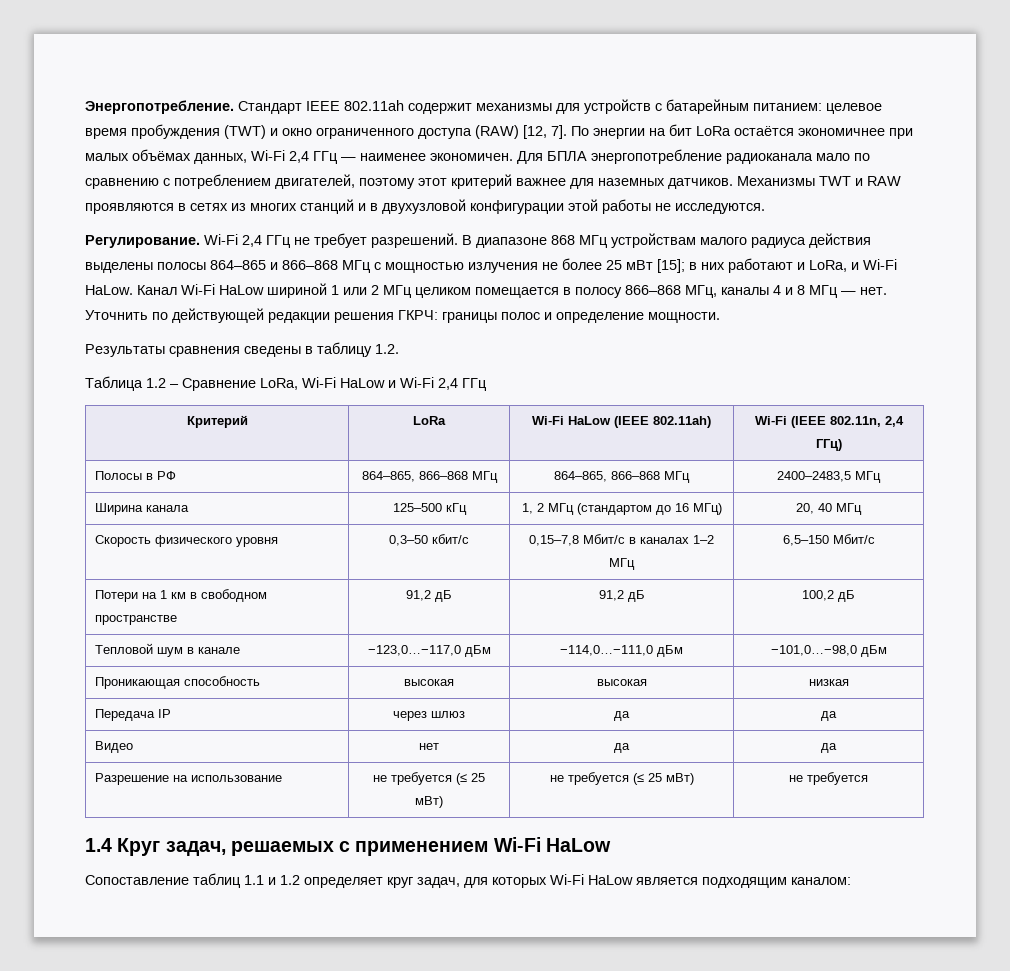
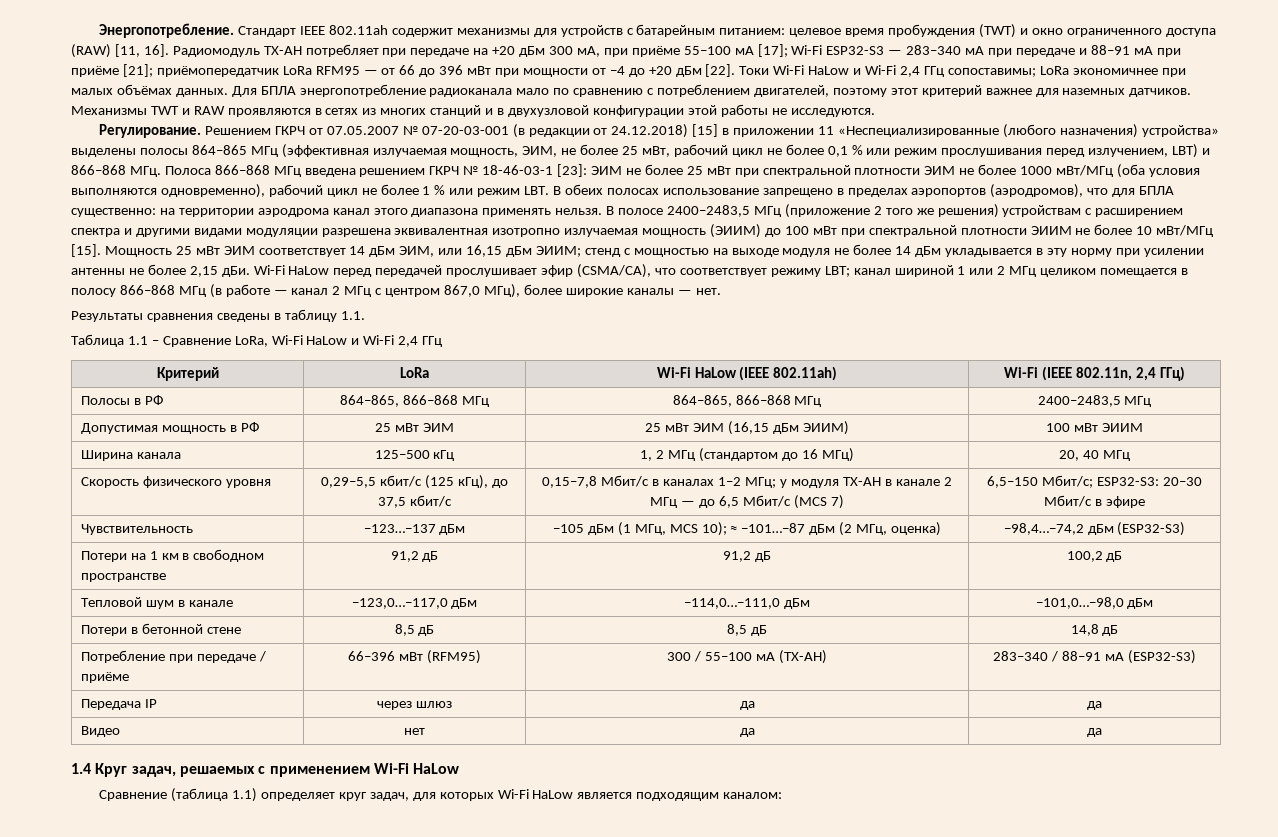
- Стандарт IEEE 802.11ah содержит механизмы для устройств с батарейным питанием: целевое время пробуждения (TWT) и окно ограниченного доступа (RAW) [12, 7]. По энергии на бит LoRa остаётся экономичнее при малых объёмах данных, Wi-Fi 2,4 ГГц — наименее экономичен.
+ Стандарт IEEE 802.11ah содержит механизмы для устройств с батарейным питанием: целевое время пробуждения (TWT) и окно ограниченного доступа (RAW) [11, 16]. Радиомодуль TX-AH потребляет при передаче на +20 дБм 300 мА, при приёме 55–100 мА [17]; Wi-Fi ESP32-S3 — 283–340 мА при передаче и 88–91 мА при приёме [21]; приёмопередатчик LoRa RFM95 — от 66 до 396 мВт при мощности от −4 до +20 дБм [22]. Токи Wi-Fi HaLow и Wi-Fi 2,4 ГГц сопоставимы; LoRa экономичнее при малых объёмах данных.
- Wi-Fi 2,4 ГГц не требует разрешений. В диапазоне 868 МГц устройствам малого радиуса действия выделены полосы 864–865 и 866–868 МГц с мощностью излучения не более 25 мВт [15]; в них работают и LoRa, и Wi-Fi HaLow. Канал Wi-Fi HaLow шириной 1 или 2 МГц целиком помещается в полосу 866–868 МГц, каналы 4 и 8 МГц — нет. Уточнить по действующей редакции решения ГКРЧ: границы полос и определение мощности.
+ Решением ГКРЧ от 07.05.2007 № 07-20-03-001 (в редакции от 24.12.2018) [15] в приложении 11 «Неспециализированные (любого назначения) устройства» выделены полосы 864–865 МГц (эффективная излучаемая мощность, ЭИМ, не более 25 мВт, рабочий цикл не более 0,1 % или режим прослушивания перед излучением, LBT) и 866–868 МГц. Полоса 866–868 МГц введена решением ГКРЧ № 18-46-03-1 [23]: ЭИМ не более 25 мВт при спектральной плотности ЭИМ не более 1000 мВт/МГц (оба условия выполняются одновременно), рабочий цикл не более 1 % или режим LBT. В обеих полосах использование запрещено в пределах аэропортов (аэродромов), что для БПЛА существенно: на территории аэродрома канал этого диапазона применять нельзя. В полосе 2400–2483,5 МГц (приложение 2 того же решения) устройствам с расширением спектра и другими видами модуляции разрешена эквивалентная изотропно излучаемая мощность (ЭИИМ) до 100 мВт при спектральной плотности ЭИИМ не более 10 мВт/МГц [15]. Мощность 25 мВт ЭИМ соответствует 14 дБм ЭИМ, или 16,15 дБм ЭИИМ; стенд с мощностью на выходе модуля не более 14 дБм укладывается в эту норму при усилении антенны не более 2,15 дБи. Wi-Fi HaLow перед передачей прослушивает эфир (CSMA/CA), что соответствует режиму LBT; канал шириной 1 или 2 МГц целиком помещается в полосу 866–868 МГц (в работе — канал 2 МГц с центром 867,0 МГц), более широкие каналы — нет.
- Результаты сравнения сведены в таблицу 1.2.
+ Результаты сравнения сведены в таблицу 1.1.
- Таблица 1.2 – Сравнение LoRa, Wi-Fi HaLow и Wi-Fi 2,4 ГГц
+ Таблица 1.1 – Сравнение LoRa, Wi-Fi HaLow и Wi-Fi 2,4 ГГц
+ Допустимая мощность в РФ | 25 мВт ЭИМ | 25 мВт ЭИМ (16,15 дБм ЭИИМ) | 100 мВт ЭИИМ
- Скорость физического уровня | 0,3–50 кбит/с | 0,15–7,8 Мбит/с в каналах 1–2 МГц | 6,5–150 Мбит/с
+ Скорость физического уровня | 0,29–5,5 кбит/с (125 кГц), до 37,5 кбит/с | 0,15–7,8 Мбит/с в каналах 1–2 МГц; у модуля TX-AH в канале 2 МГц — до 6,5 Мбит/с (MCS 7) | 6,5–150 Мбит/с; ESP32-S3: 20–30 Мбит/с в эфире
+ Чувствительность | −123…−137 дБм | −105 дБм (1 МГц, MCS 10); ≈ −101…−87 дБм (2 МГц, оценка) | −98,4…−74,2 дБм (ESP32-S3)
- Проникающая способность | высокая | высокая | низкая
+ Потери в бетонной стене | 8,5 дБ | 8,5 дБ | 14,8 дБ
+ Потребление при передаче / приёме | 66–396 мВт (RFM95) | 300 / 55–100 мА (TX-AH) | 283–340 / 88–91 мА (ESP32-S3)
- Разрешение на использование | не требуется (≤ 25 мВт) | не требуется (≤ 25 мВт) | не требуется
- Сопоставление таблиц 1.1 и 1.2 определяет круг задач, для которых Wi-Fi HaLow является подходящим каналом:
+ Сравнение (таблица 1.1) определяет круг задач, для которых Wi-Fi HaLow является подходящим каналом:

